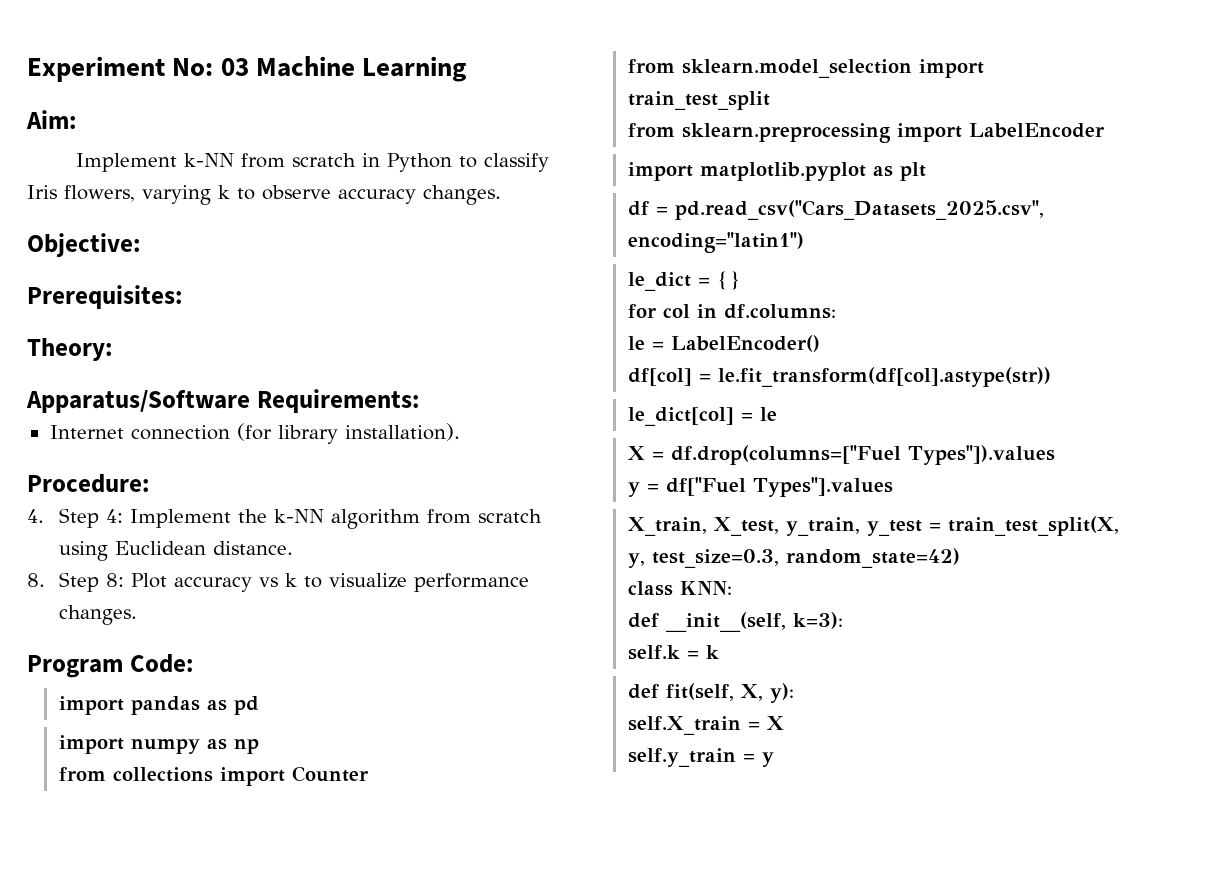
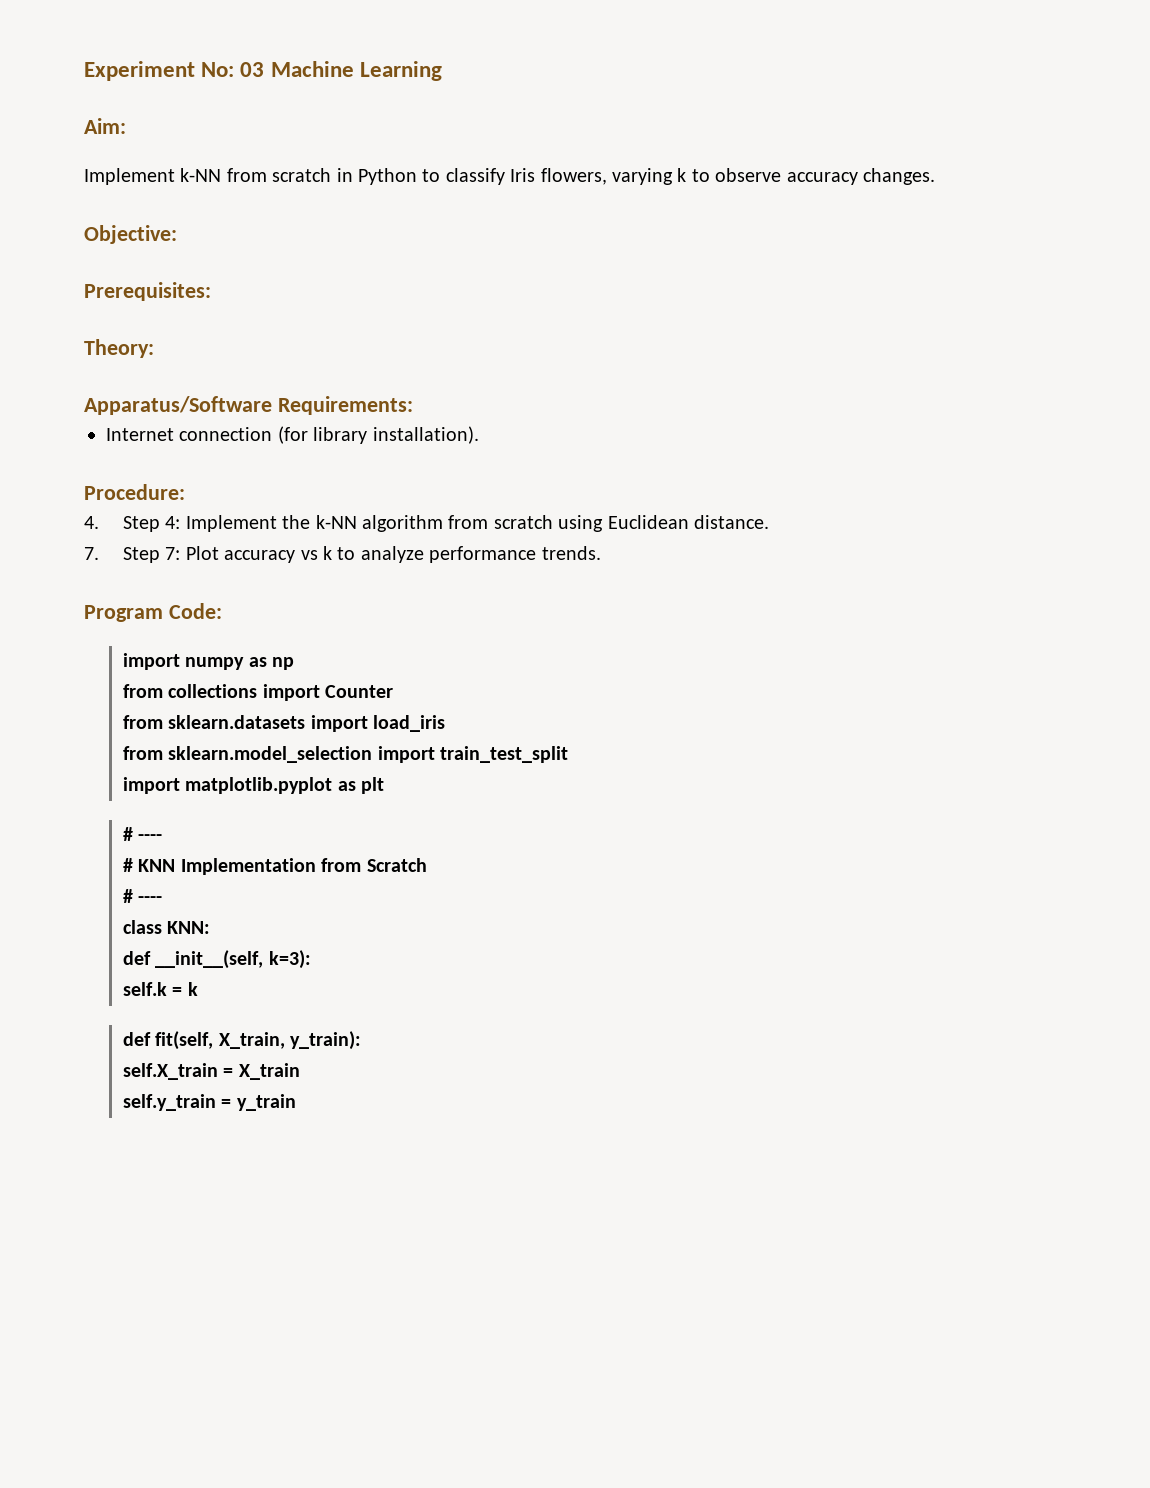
- 8. Step 8: Plot accuracy vs k to visualize performance changes.
+ 7. Step 7: Plot accuracy vs k to analyze performance trends.
- import pandas as pd
+ from sklearn.datasets import load_iris
- from sklearn.preprocessing import LabelEncoder
  import matplotlib.pyplot as plt
- df = pd.read_csv("Cars_Datasets_2025.csv", encoding="latin1")
- le_dict = {}
- for col in df.columns:
- le = LabelEncoder()
- df[col] = le.fit_transform(df[col].astype(str))
- le_dict[col] = le
- X = df.drop(columns=["Fuel Types"]).values
- y = df["Fuel Types"].values
- X_train, X_test, y_train, y_test = train_test_split(X, y, test_size=0.3, random_state=42)
+ # ----
+ # KNN Implementation from Scratch
+ # ----
- def fit(self, X, y):
+ def fit(self, X_train, y_train):
- self.X_train = X
+ self.X_train = X_train
- self.y_train = y
+ self.y_train = y_train

